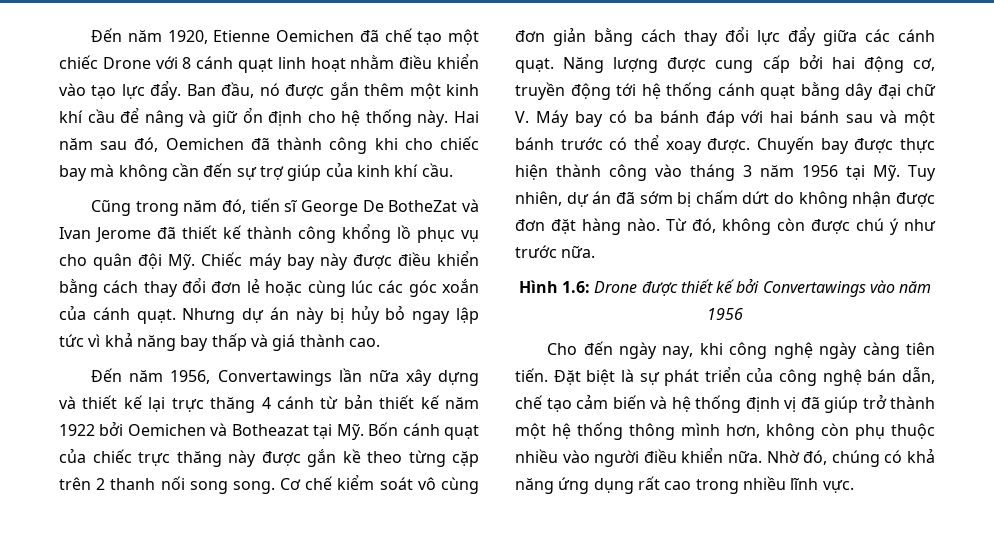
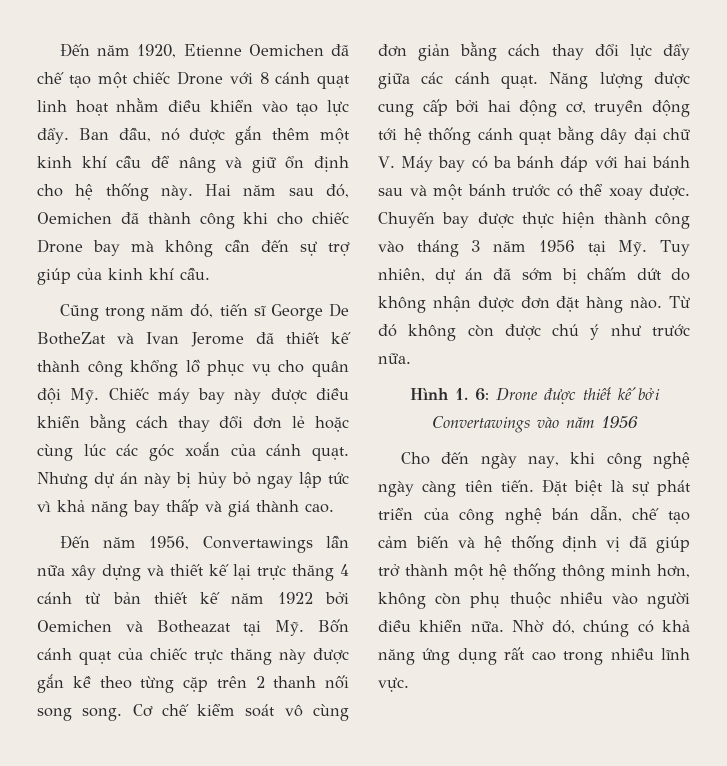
- Hai năm sau đó, Oemichen đã thành công khi cho chiếc bay mà không cần đến sự trợ giúp của kinh khí cầu.
+ Hai năm sau đó, Oemichen đã thành công khi cho chiếc Drone bay mà không cần đến sự trợ giúp của kinh khí cầu.
- Từ đó, không còn được chú ý như trước nữa.
+ Từ đó không còn được chú ý như trước nữa.
- Hình 1.6: Drone được thiết kế bởi Convertawings vào năm 1956
+ Hình 1. 6: Drone được thiết kế bởi Convertawings vào năm 1956
- Đặt biệt là sự phát triển của công nghệ bán dẫn, chế tạo cảm biến và hệ thống định vị đã giúp trở thành một hệ thống thông mình hơn, không còn phụ thuộc nhiều vào người điều khiển nữa.
+ Đặt biệt là sự phát triển của công nghệ bán dẫn, chế tạo cảm biến và hệ thống định vị đã giúp trở thành một hệ thống thông minh hơn, không còn phụ thuộc nhiều vào người điều khiển nữa.

